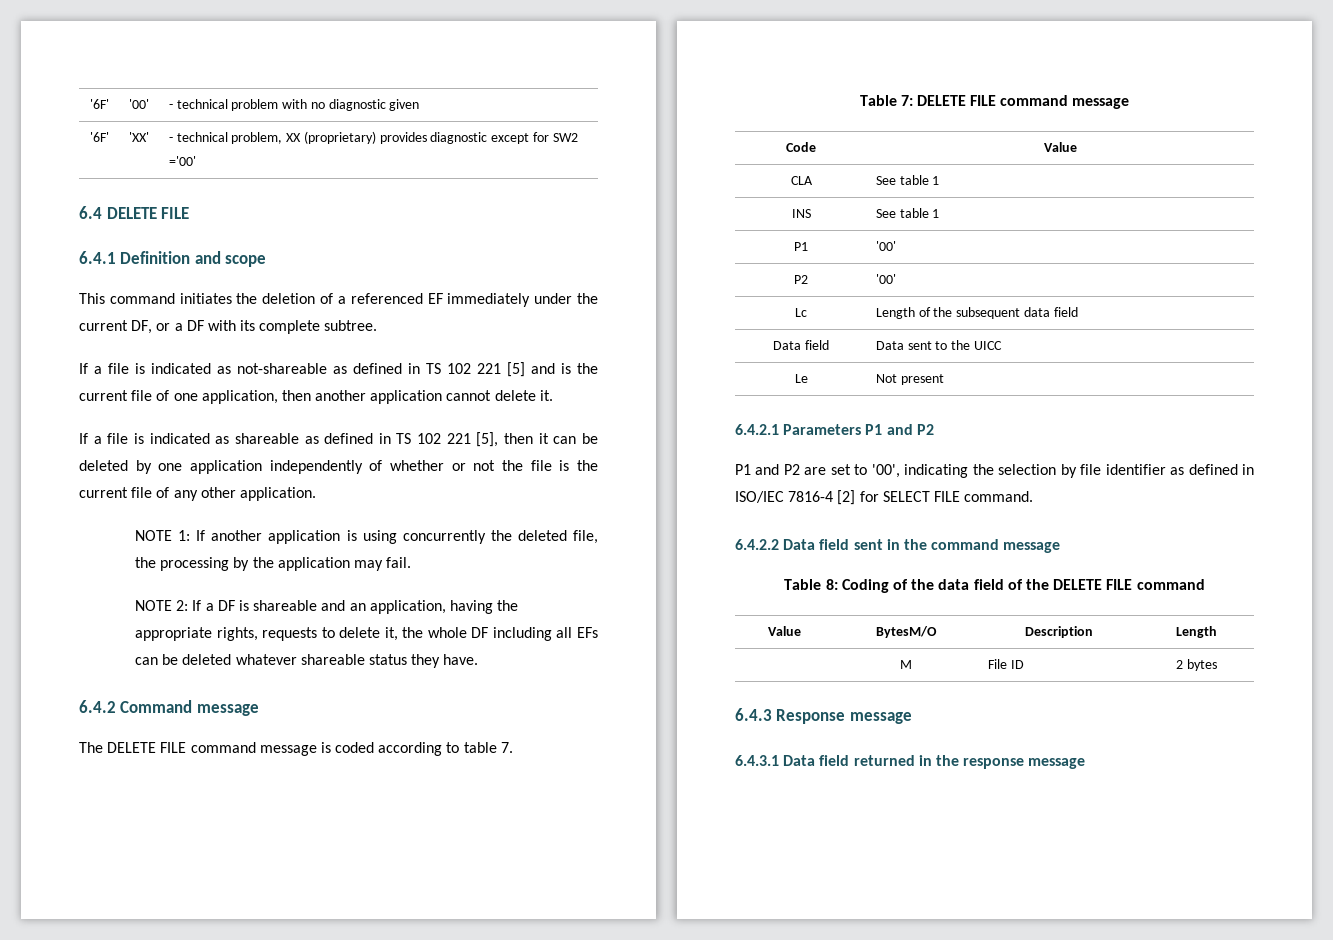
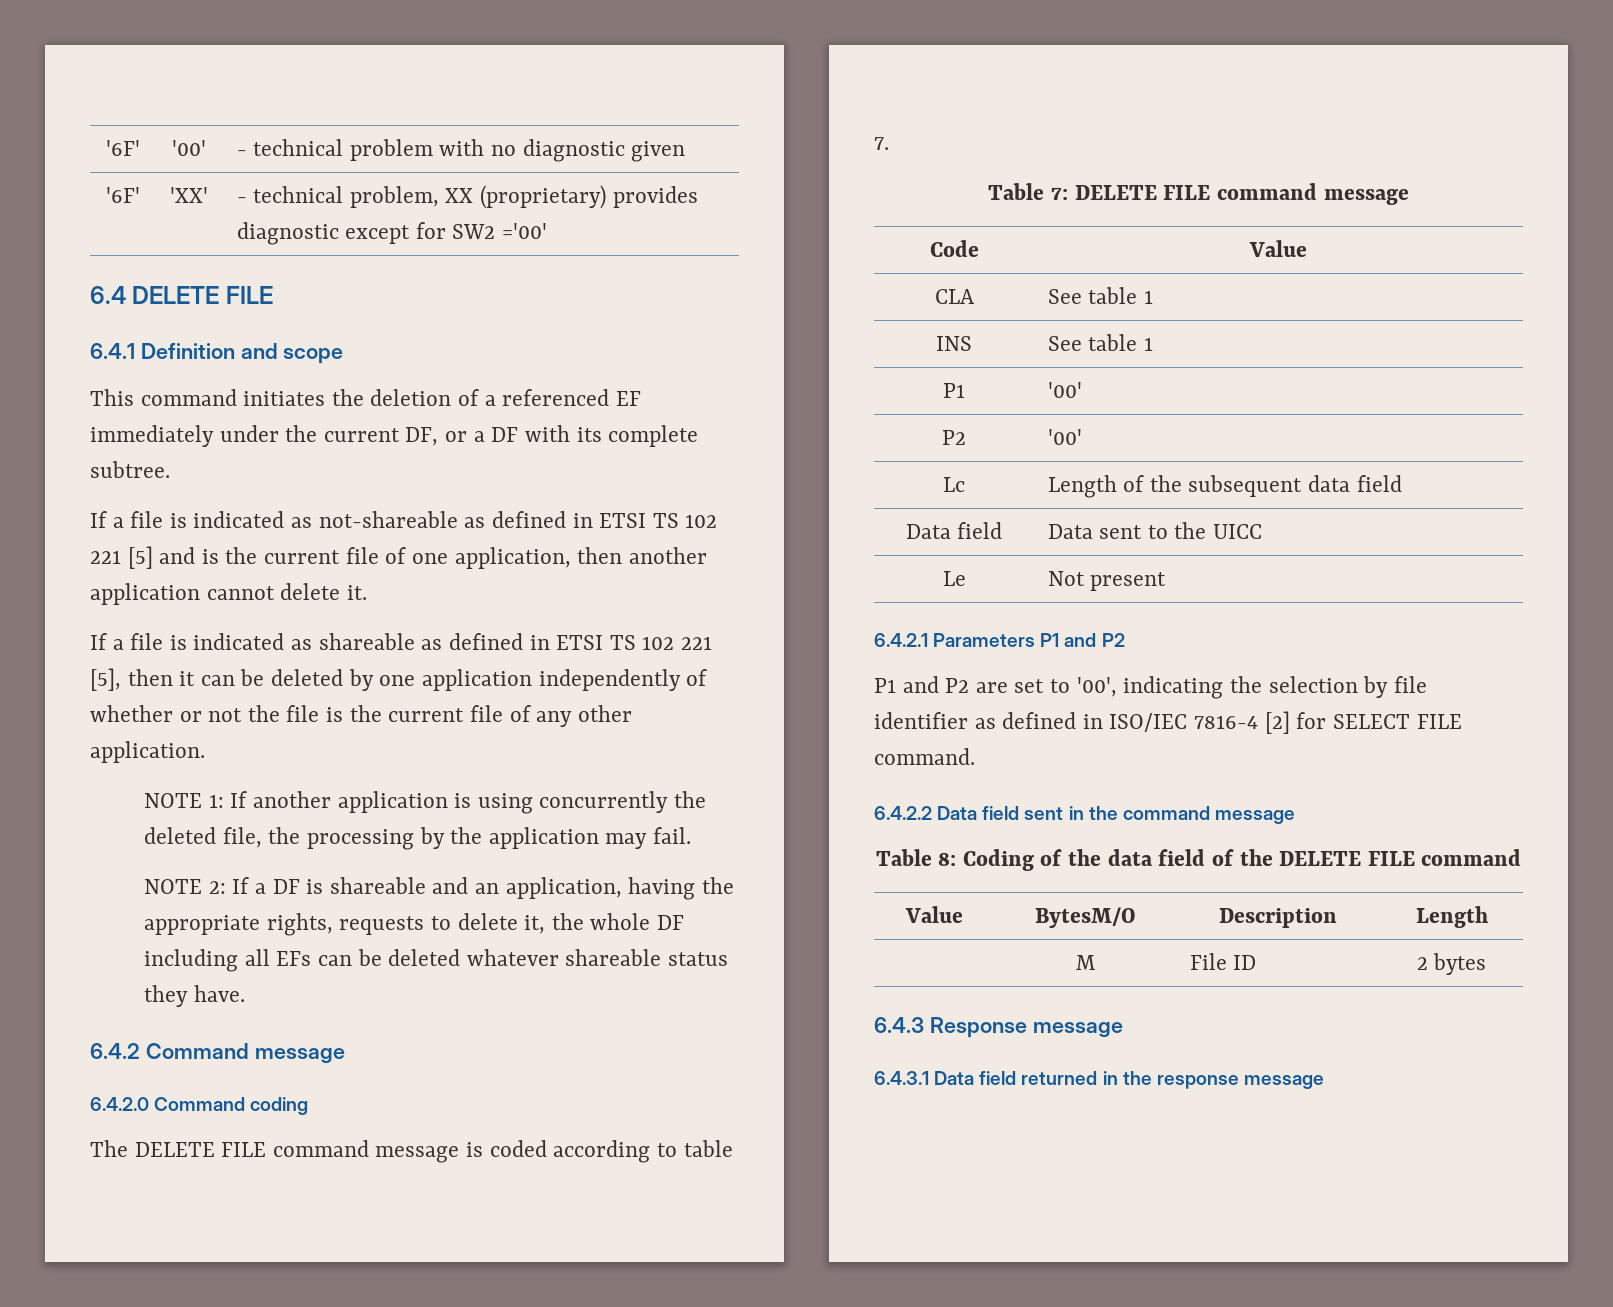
- If a file is indicated as not-shareable as defined in TS 102 221 [5] and is the current file of one application, then another application cannot delete it.
+ If a file is indicated as not-shareable as defined in ETSI TS 102 221 [5] and is the current file of one application, then another application cannot delete it.
- If a file is indicated as shareable as defined in TS 102 221 [5], then it can be deleted by one application independently of whether or not the file is the current file of any other application.
+ If a file is indicated as shareable as defined in ETSI TS 102 221 [5], then it can be deleted by one application independently of whether or not the file is the current file of any other application.
+ 6.4.2.0 Command coding

